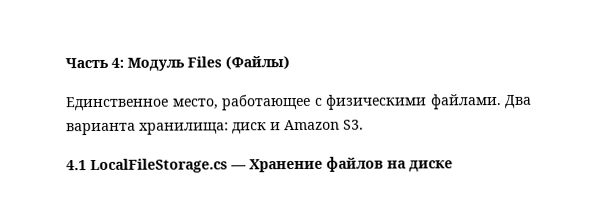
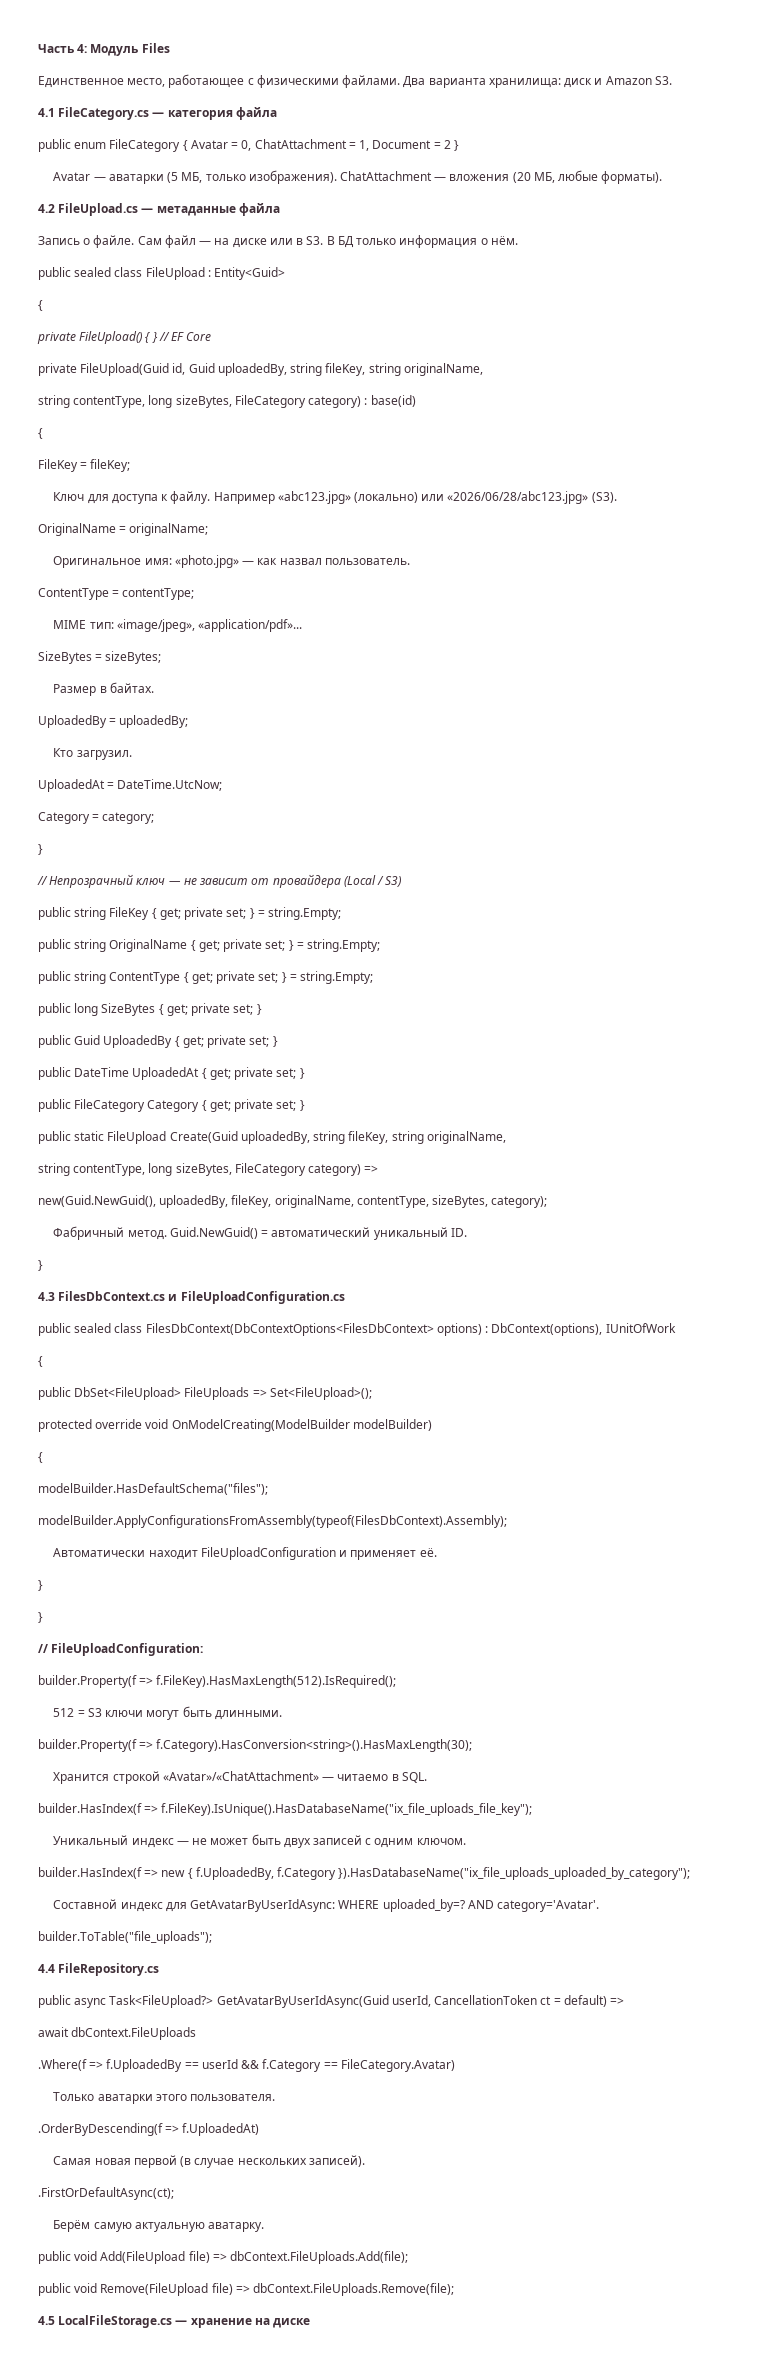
- Часть 4: Модуль Files (Файлы)
+ Часть 4: Модуль Files
- 4.1 LocalFileStorage.cs — Хранение файлов на диске
+ 4.1 FileCategory.cs — категория файла
+ public enum FileCategory { Avatar = 0, ChatAttachment = 1, Document = 2 }
+ Avatar — аватарки (5 МБ, только изображения). ChatAttachment — вложения (20 МБ, любые форматы).
+ 4.2 FileUpload.cs — метаданные файла
+ Запись о файле. Сам файл — на диске или в S3. В БД только информация о нём.
+ public sealed class FileUpload : Entity<Guid>
+ {
+ private FileUpload() { } // EF Core
+ private FileUpload(Guid id, Guid uploadedBy, string fileKey, string originalName,
+ string contentType, long sizeBytes, FileCategory category) : base(id)
+ {
+ FileKey = fileKey;
+ Ключ для доступа к файлу. Например «abc123.jpg» (локально) или «2026/06/28/abc123.jpg» (S3).
+ OriginalName = originalName;
+ Оригинальное имя: «photo.jpg» — как назвал пользователь.
+ ContentType = contentType;
+ MIME тип: «image/jpeg», «application/pdf»...
+ SizeBytes = sizeBytes;
+ Размер в байтах.
+ UploadedBy = uploadedBy;
+ Кто загрузил.
+ UploadedAt = DateTime.UtcNow;
+ Category = category;
+ }
+ // Непрозрачный ключ — не зависит от провайдера (Local / S3)
+ public string FileKey { get; private set; } = string.Empty;
+ public string OriginalName { get; private set; } = string.Empty;
+ public string ContentType { get; private set; } = string.Empty;
+ public long SizeBytes { get; private set; }
+ public Guid UploadedBy { get; private set; }
+ public DateTime UploadedAt { get; private set; }
+ public FileCategory Category { get; private set; }
+ public static FileUpload Create(Guid uploadedBy, string fileKey, string originalName,
+ string contentType, long sizeBytes, FileCategory category) =>
+ new(Guid.NewGuid(), uploadedBy, fileKey, originalName, contentType, sizeBytes, category);
+ Фабричный метод. Guid.NewGuid() = автоматический уникальный ID.
+ }
+ 4.3 FilesDbContext.cs и FileUploadConfiguration.cs
+ public sealed class FilesDbContext(DbContextOptions<FilesDbContext> options) : DbContext(options), IUnitOfWork
+ {
+ public DbSet<FileUpload> FileUploads => Set<FileUpload>();
+ protected override void OnModelCreating(ModelBuilder modelBuilder)
+ {
+ modelBuilder.HasDefaultSchema("files");
+ modelBuilder.ApplyConfigurationsFromAssembly(typeof(FilesDbContext).Assembly);
+ Автоматически находит FileUploadConfiguration и применяет её.
+ }
+ }
+ // FileUploadConfiguration:
+ builder.Property(f => f.FileKey).HasMaxLength(512).IsRequired();
+ 512 = S3 ключи могут быть длинными.
+ builder.Property(f => f.Category).HasConversion<string>().HasMaxLength(30);
+ Хранится строкой «Avatar»/«ChatAttachment» — читаемо в SQL.
+ builder.HasIndex(f => f.FileKey).IsUnique().HasDatabaseName("ix_file_uploads_file_key");
+ Уникальный индекс — не может быть двух записей с одним ключом.
+ builder.HasIndex(f => new { f.UploadedBy, f.Category }).HasDatabaseName("ix_file_uploads_uploaded_by_category");
+ Составной индекс для GetAvatarByUserIdAsync: WHERE uploaded_by=? AND category='Avatar'.
+ builder.ToTable("file_uploads");
+ 4.4 FileRepository.cs
+ public async Task<FileUpload?> GetAvatarByUserIdAsync(Guid userId, CancellationToken ct = default) =>
+ await dbContext.FileUploads
+ .Where(f => f.UploadedBy == userId && f.Category == FileCategory.Avatar)
+ Только аватарки этого пользователя.
+ .OrderByDescending(f => f.UploadedAt)
+ Самая новая первой (в случае нескольких записей).
+ .FirstOrDefaultAsync(ct);
+ Берём самую актуальную аватарку.
+ public void Add(FileUpload file) => dbContext.FileUploads.Add(file);
+ public void Remove(FileUpload file) => dbContext.FileUploads.Remove(file);
+ 4.5 LocalFileStorage.cs — хранение на диске

